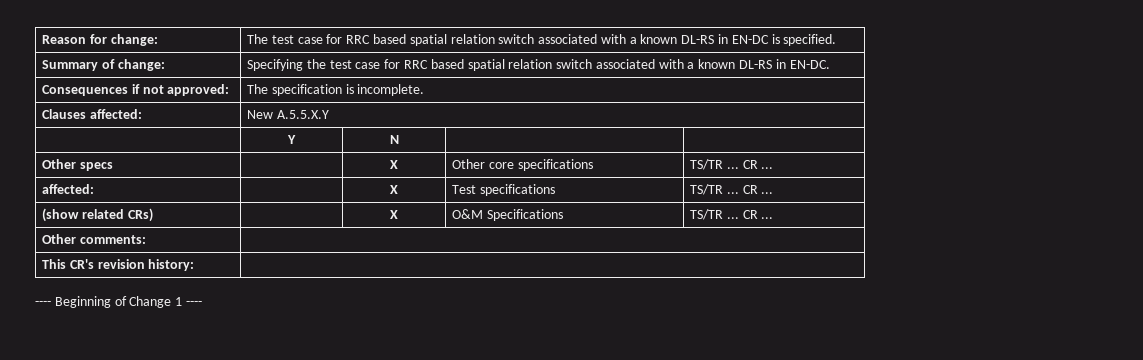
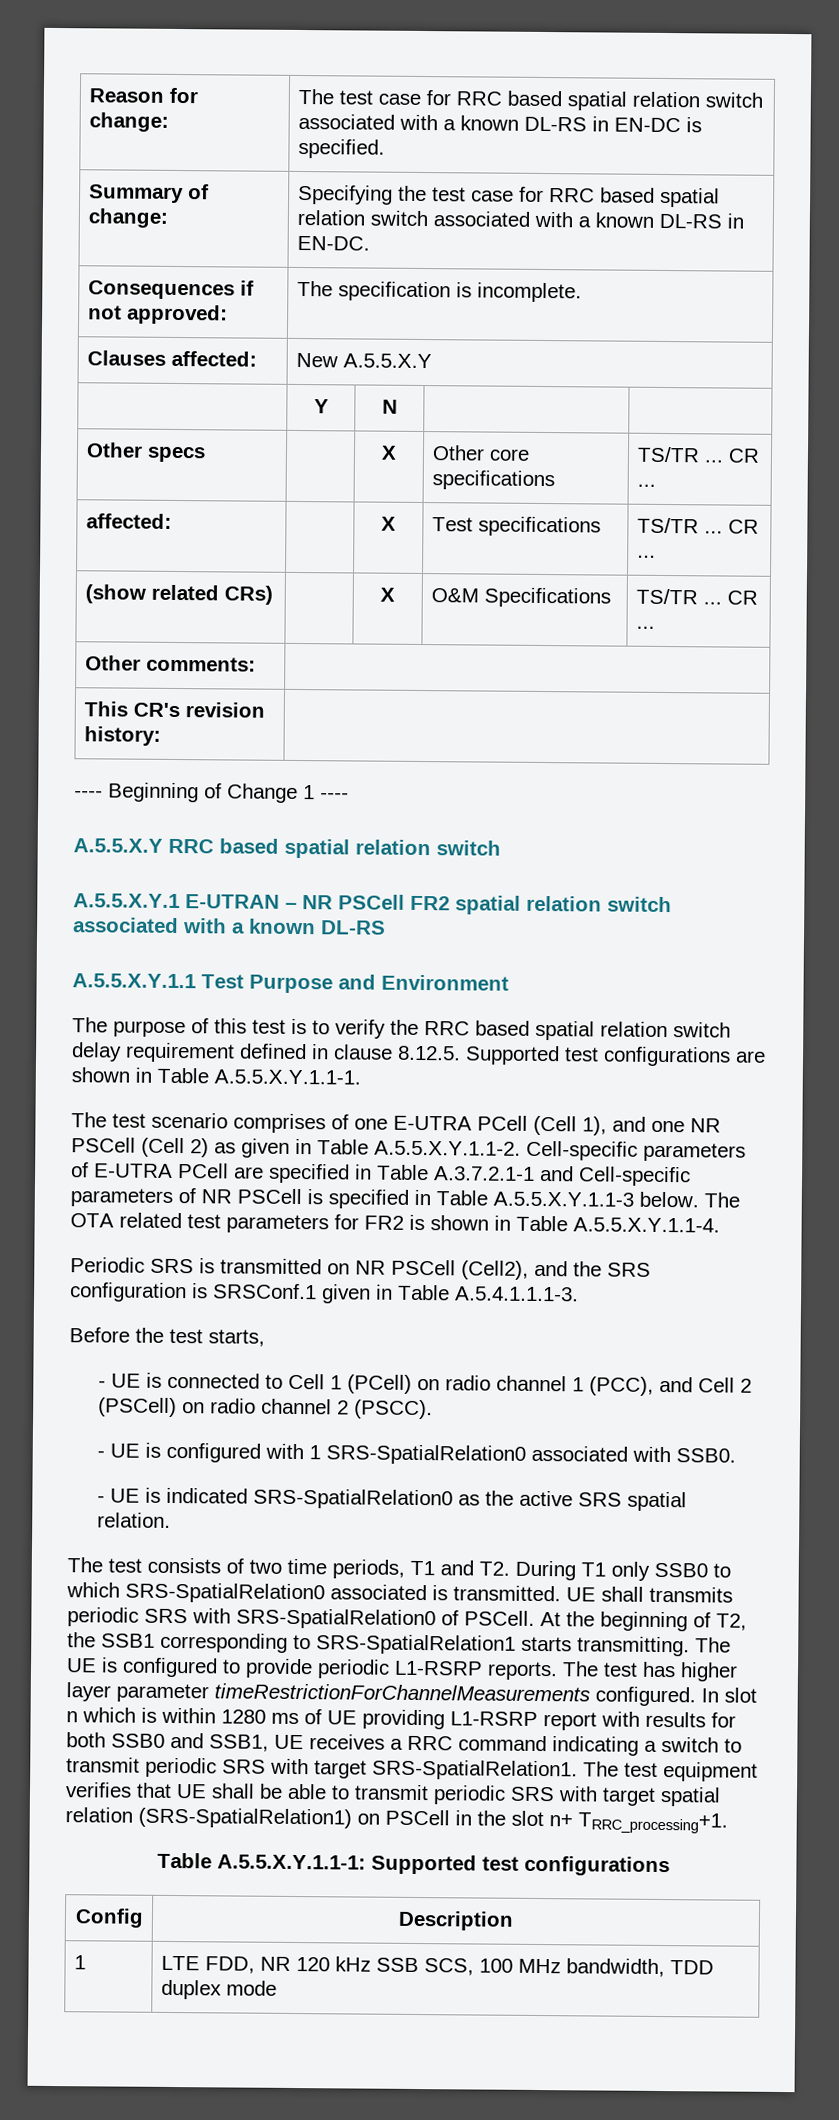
+ A.5.5.X.Y RRC based spatial relation switch
+ A.5.5.X.Y.1 E-UTRAN – NR PSCell FR2 spatial relation switch associated with a known DL-RS
+ A.5.5.X.Y.1.1 Test Purpose and Environment
+ The purpose of this test is to verify the RRC based spatial relation switch delay requirement defined in clause 8.12.5. Supported test configurations are shown in Table A.5.5.X.Y.1.1-1.
+ The test scenario comprises of one E-UTRA PCell (Cell 1), and one NR PSCell (Cell 2) as given in Table A.5.5.X.Y.1.1-2. Cell-specific parameters of E-UTRA PCell are specified in Table A.3.7.2.1-1 and Cell-specific parameters of NR PSCell is specified in Table A.5.5.X.Y.1.1-3 below. The OTA related test parameters for FR2 is shown in Table A.5.5.X.Y.1.1-4.
+ Periodic SRS is transmitted on NR PSCell (Cell2), and the SRS configuration is SRSConf.1 given in Table A.5.4.1.1.1-3.
+ Before the test starts,
+ - UE is connected to Cell 1 (PCell) on radio channel 1 (PCC), and Cell 2 (PSCell) on radio channel 2 (PSCC).
+ - UE is configured with 1 SRS-SpatialRelation0 associated with SSB0.
+ - UE is indicated SRS-SpatialRelation0 as the active SRS spatial relation.
+ The test consists of two time periods, T1 and T2. During T1 only SSB0 to which SRS-SpatialRelation0 associated is transmitted. UE shall transmits periodic SRS with SRS-SpatialRelation0 of PSCell. At the beginning of T2, the SSB1 corresponding to SRS-SpatialRelation1 starts transmitting. The UE is configured to provide periodic L1-RSRP reports. The test has higher layer parameter timeRestrictionForChannelMeasurements configured. In slot n which is within 1280 ms of UE providing L1-RSRP report with results for both SSB0 and SSB1, UE receives a RRC command indicating a switch to transmit periodic SRS with target SRS-SpatialRelation1. The test equipment verifies that UE shall be able to transmit periodic SRS with target spatial relation (SRS-SpatialRelation1) on PSCell in the slot n+ TRRC_processing+1.
+ Table A.5.5.X.Y.1.1-1: Supported test configurations
+ Config | Description
+ 1 | LTE FDD, NR 120 kHz SSB SCS, 100 MHz bandwidth, TDD duplex mode

